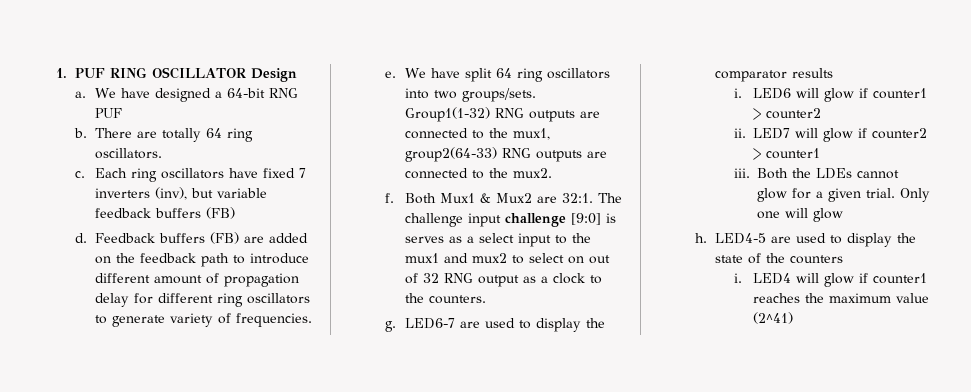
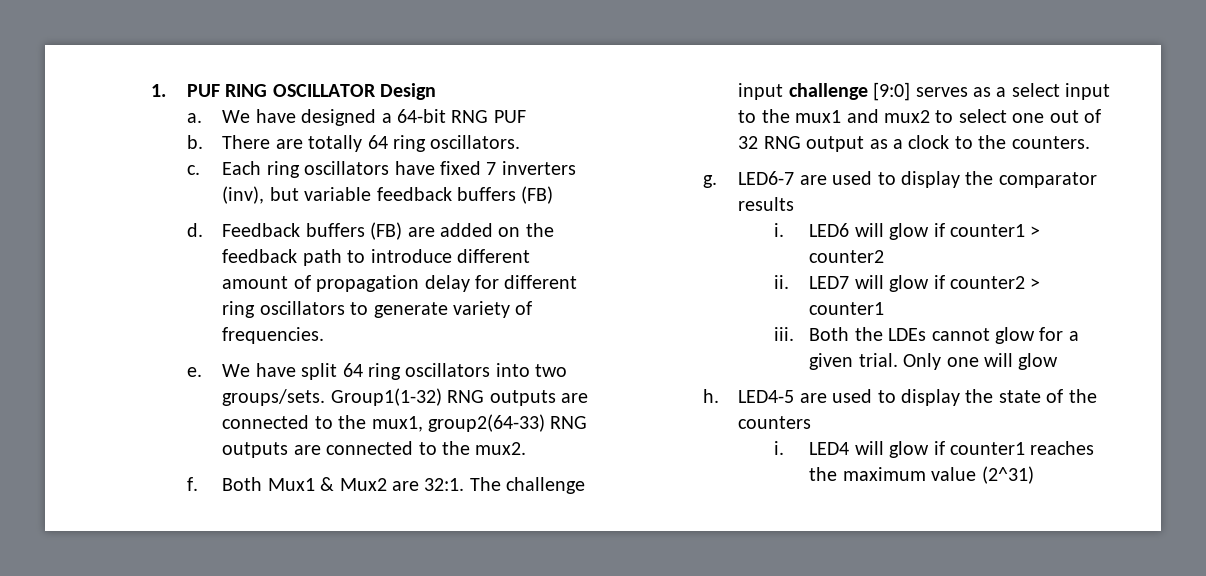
- The challenge input challenge [9:0] is serves as a select input to the mux1 and mux2 to select on out of 32 RNG output as a clock to the counters.
+ The challenge input challenge [9:0] serves as a select input to the mux1 and mux2 to select one out of 32 RNG output as a clock to the counters.
- LED4 will glow if counter1 reaches the maximum value (2^41)
+ LED4 will glow if counter1 reaches the maximum value (2^31)

